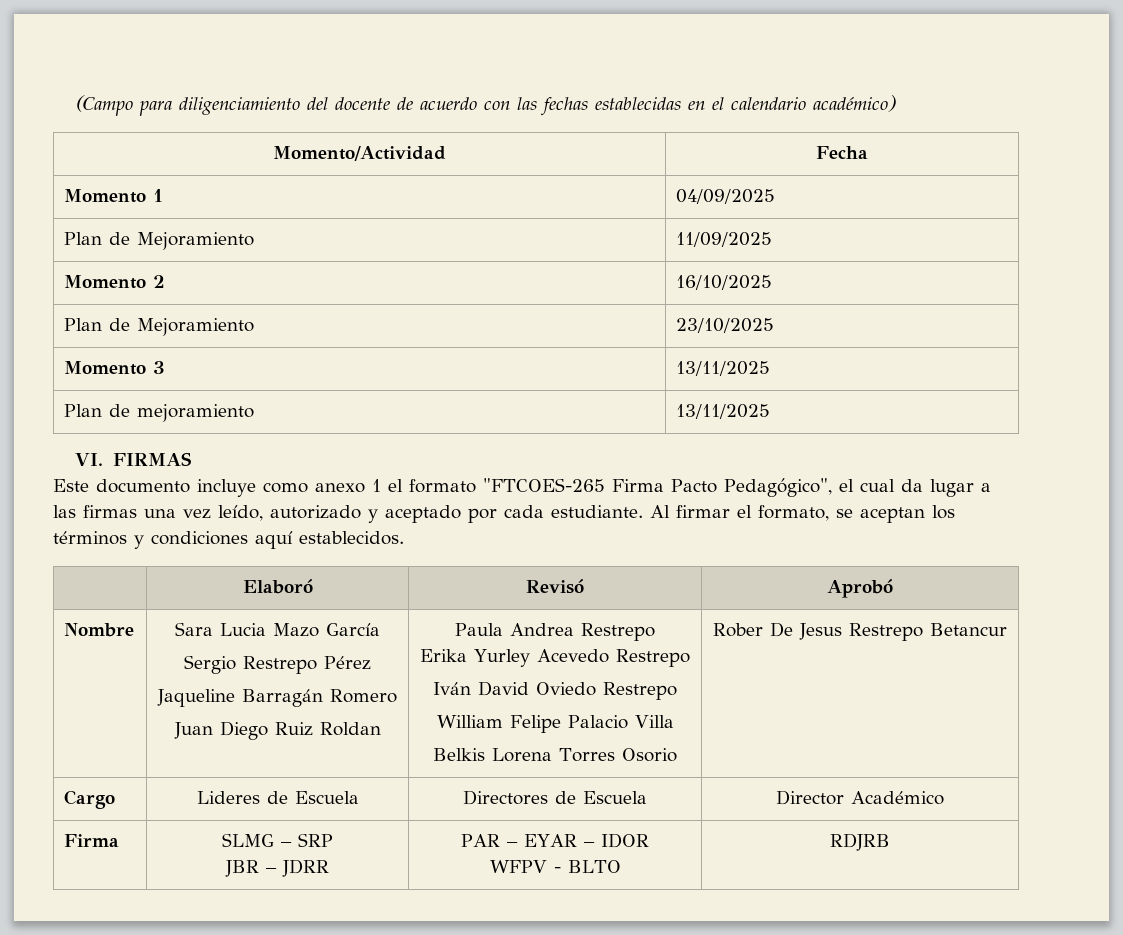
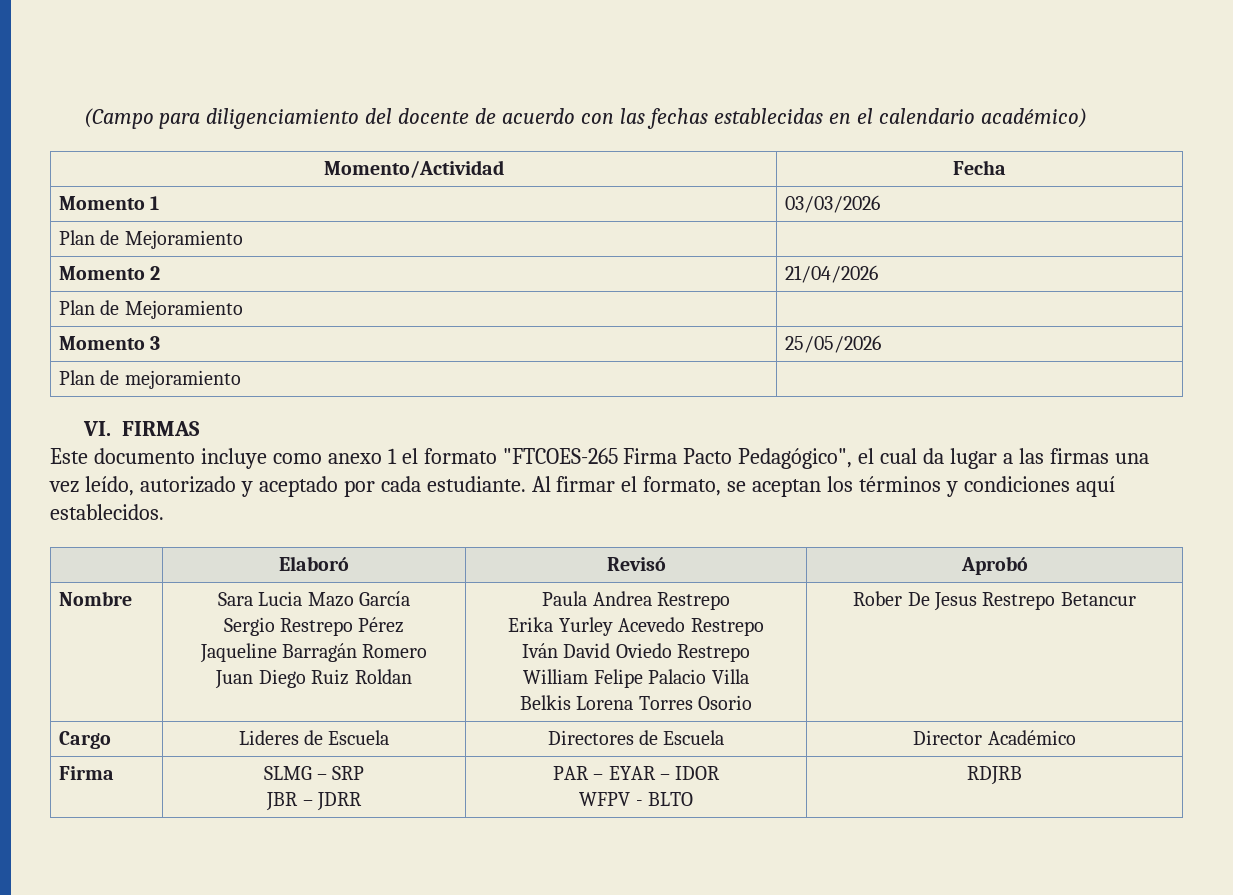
- Momento 1 | 04/09/2025
- Plan de Mejoramiento | 11/09/2025
+ Momento 1 | 03/03/2026
+ Plan de Mejoramiento |
- Momento 2 | 16/10/2025
- Plan de Mejoramiento | 23/10/2025
+ Momento 2 | 21/04/2026
+ Plan de Mejoramiento |
- Momento 3 | 13/11/2025
+ Momento 3 | 25/05/2026
- Plan de mejoramiento | 13/11/2025
+ Plan de mejoramiento |

